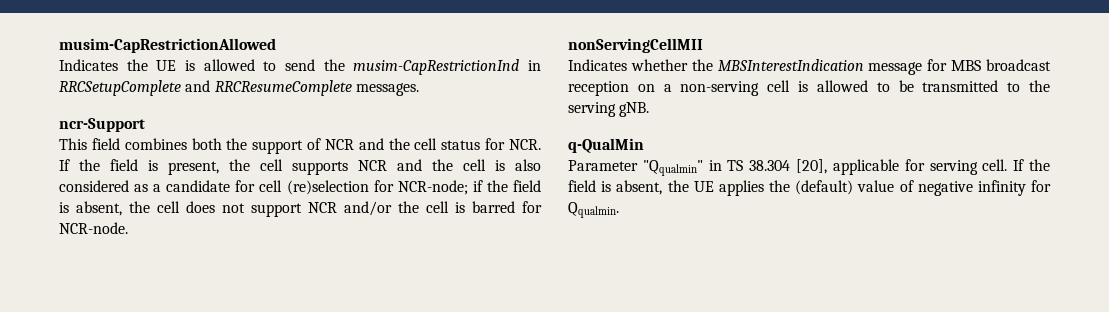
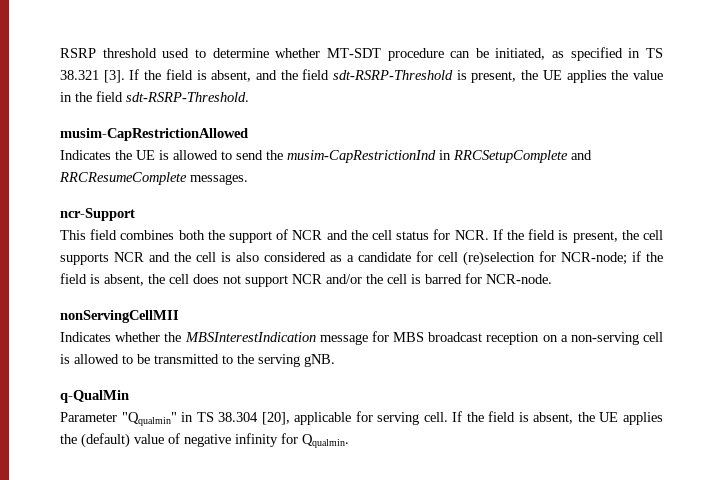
+ RSRP threshold used to determine whether MT-SDT procedure can be initiated, as specified in TS 38.321 [3]. If the field is absent, and the field sdt-RSRP-Threshold is present, the UE applies the value in the field sdt-RSRP-Threshold.

